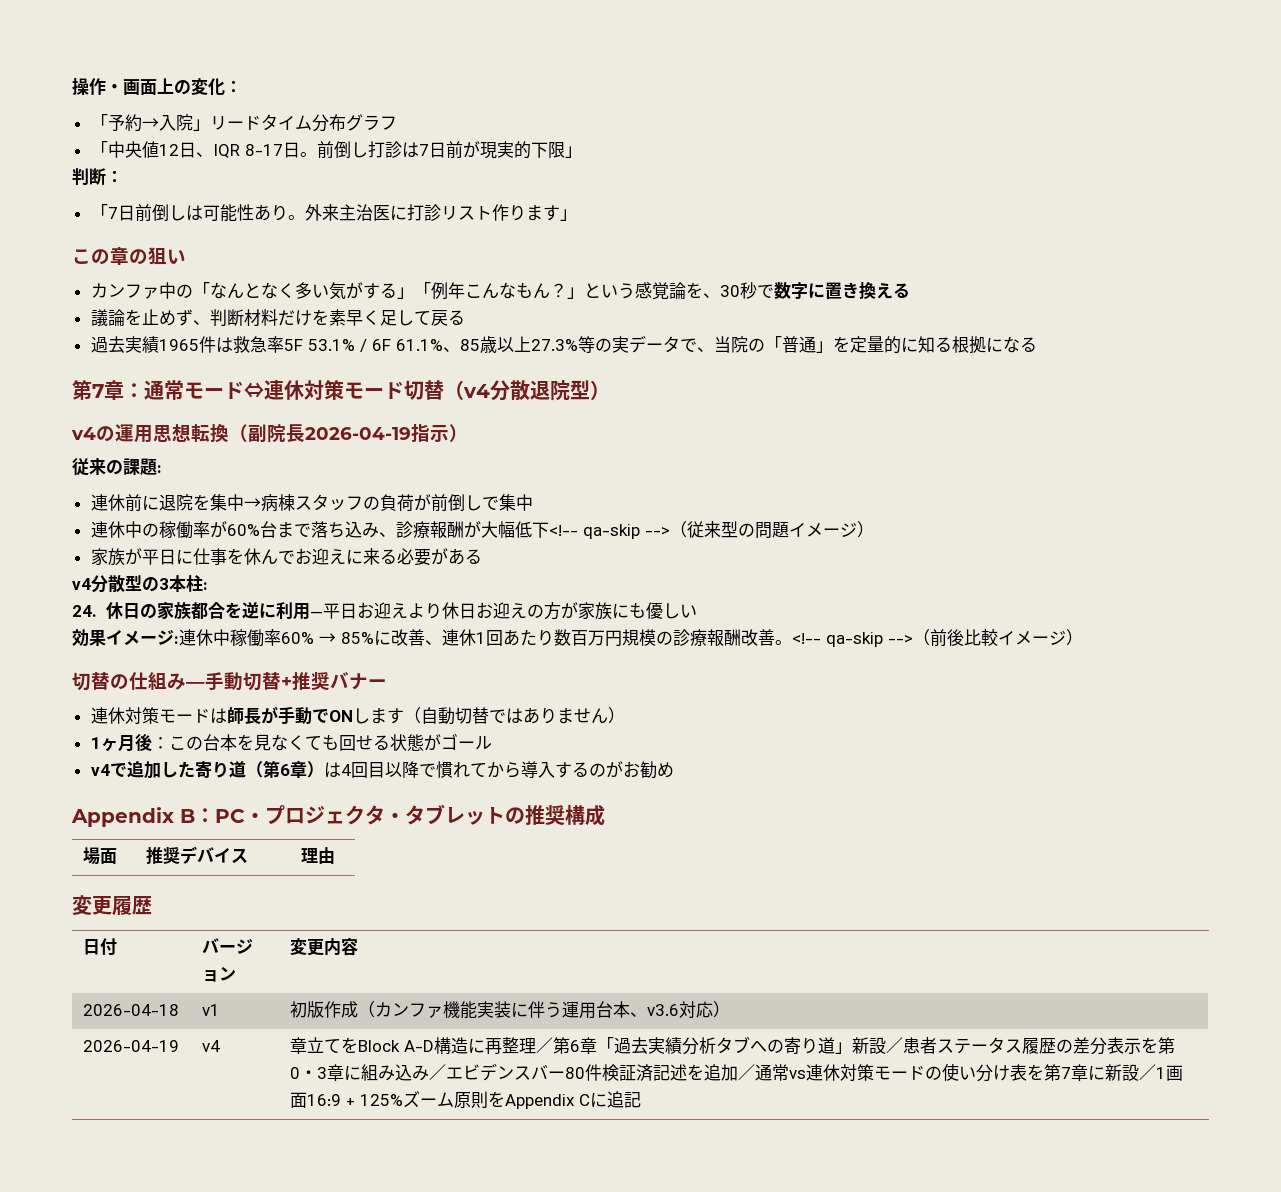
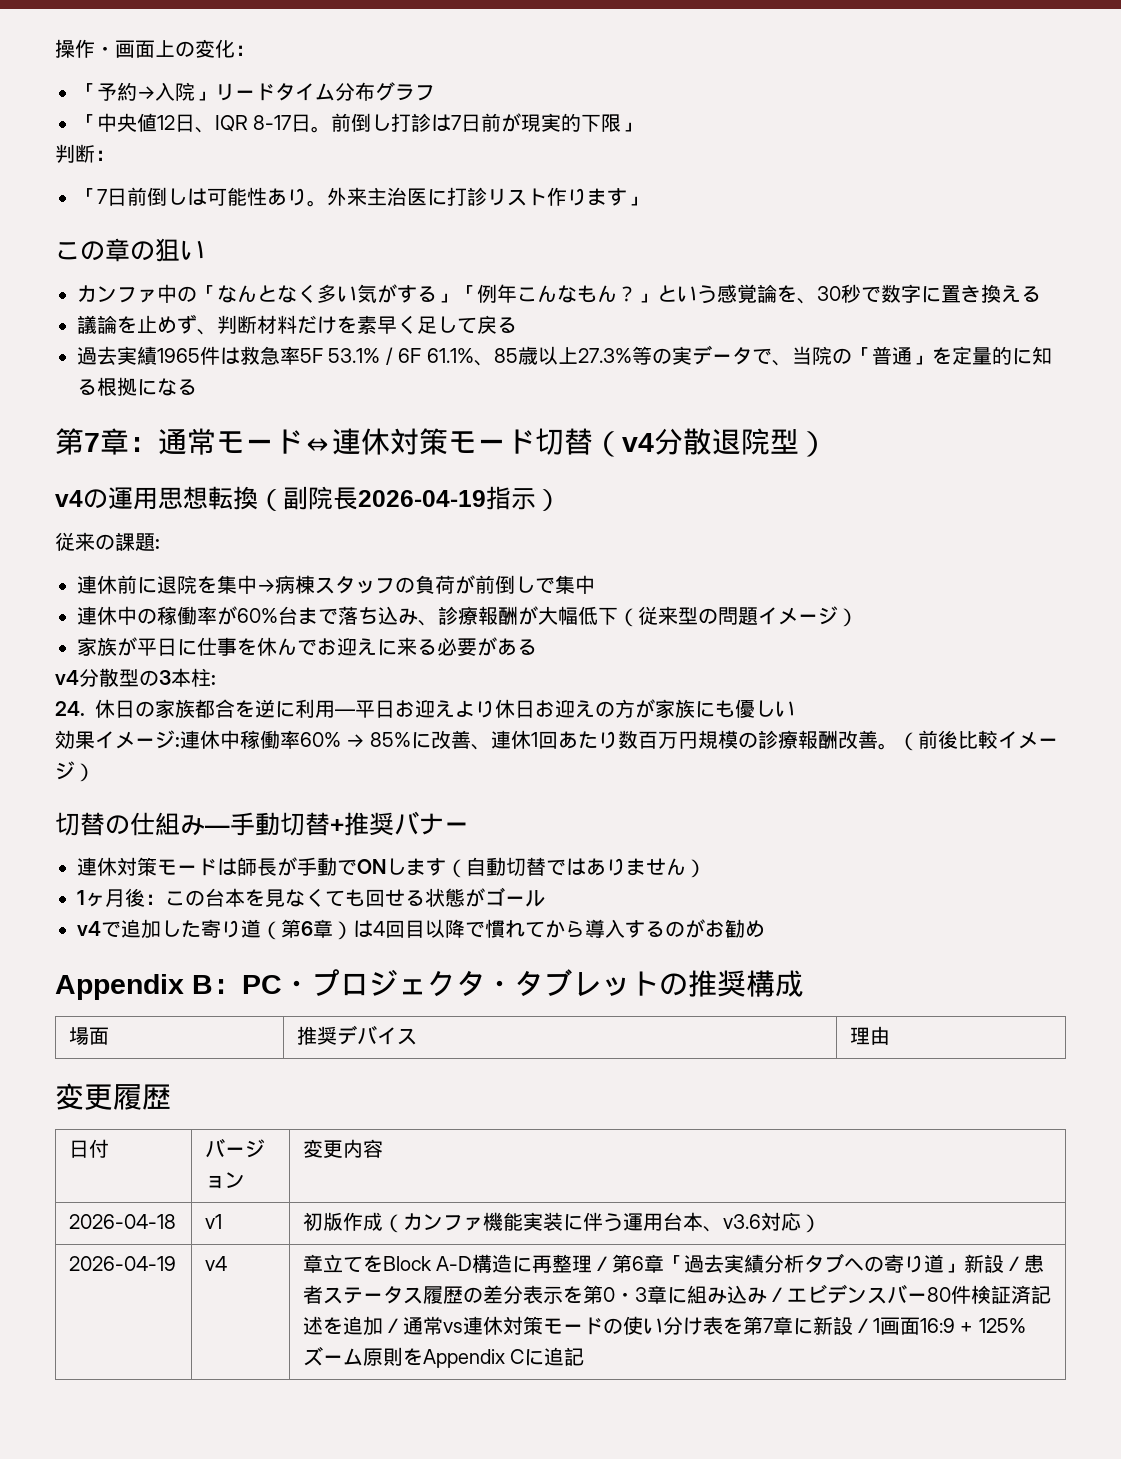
- 連休中の稼働率が60%台まで落ち込み、診療報酬が大幅低下<!-- qa-skip -->（従来型の問題イメージ）
+ 連休中の稼働率が60%台まで落ち込み、診療報酬が大幅低下（従来型の問題イメージ）
- <!-- qa-skip -->（前後比較イメージ）
+ （前後比較イメージ）

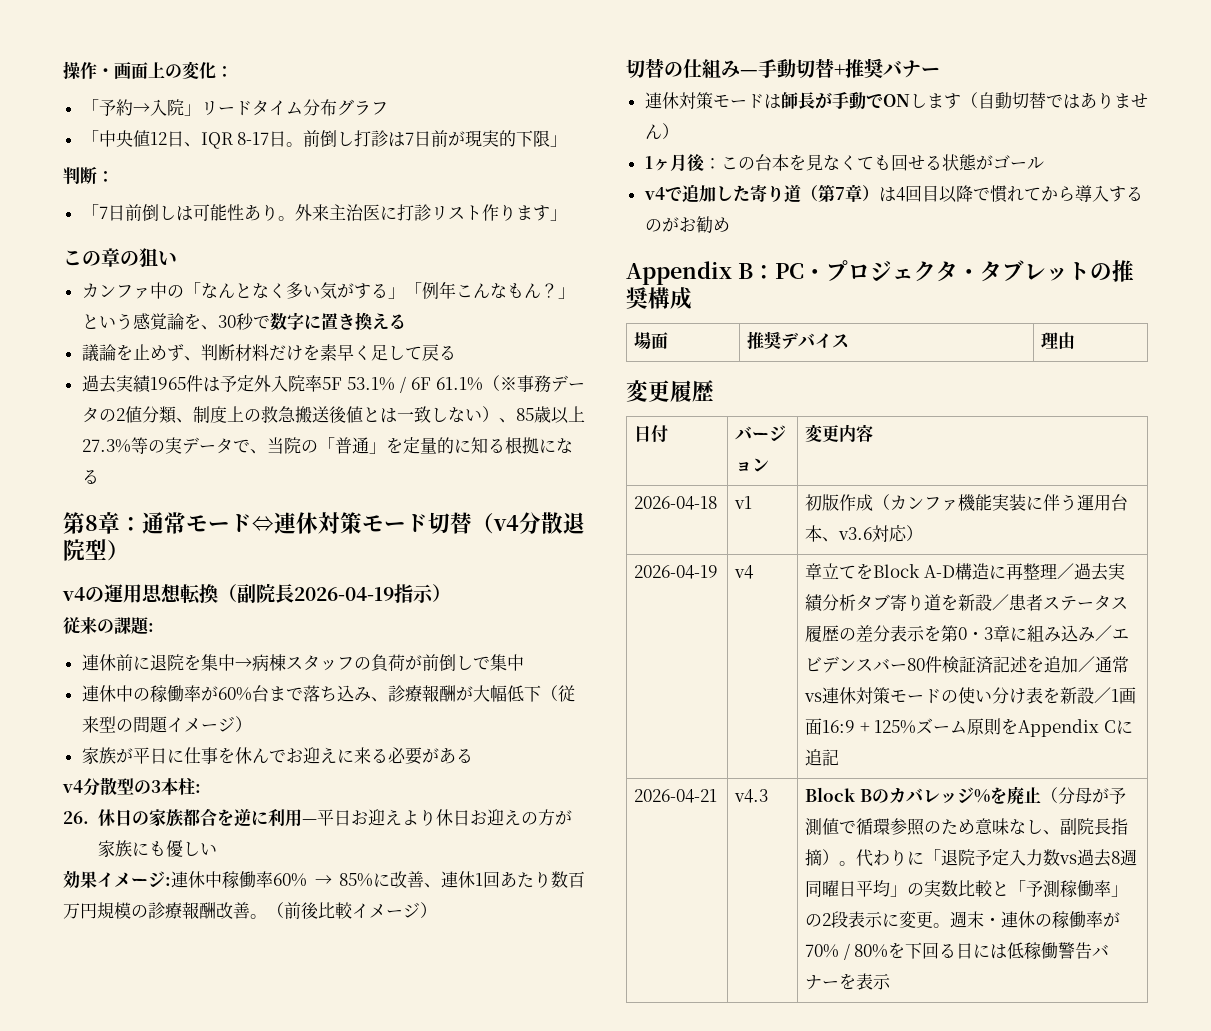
- 過去実績1965件は救急率5F 53.1% / 6F 61.1%、85歳以上27.3%等の実データで、当院の「普通」を定量的に知る根拠になる
+ 過去実績1965件は予定外入院率5F 53.1% / 6F 61.1%（※事務データの2値分類、制度上の救急搬送後値とは一致しない）、85歳以上27.3%等の実データで、当院の「普通」を定量的に知る根拠になる
- 第7章：通常モード⇔連休対策モード切替（v4分散退院型）
+ 第8章：通常モード⇔連休対策モード切替（v4分散退院型）
- 24.休日の家族都合を逆に利用—平日お迎えより休日お迎えの方が家族にも優しい
+ 26.休日の家族都合を逆に利用—平日お迎えより休日お迎えの方が家族にも優しい
- v4で追加した寄り道（第6章）は4回目以降で慣れてから導入するのがお勧め
+ v4で追加した寄り道（第7章）は4回目以降で慣れてから導入するのがお勧め
- 章立てをBlock A-D構造に再整理／第6章「過去実績分析タブへの寄り道」新設／患者ステータス履歴の差分表示を第0・3章に組み込み／エビデンスバー80件検証済記述を追加／通常vs連休対策モードの使い分け表を第7章に新設／1画面16:9 + 125%ズーム原則をAppendix Cに追記
+ 章立てをBlock A-D構造に再整理／過去実績分析タブ寄り道を新設／患者ステータス履歴の差分表示を第0・3章に組み込み／エビデンスバー80件検証済記述を追加／通常vs連休対策モードの使い分け表を新設／1画面16:9 + 125%ズーム原則をAppendix Cに追記
+ 2026-04-21 | v4.3 | Block Bのカバレッジ%を廃止（分母が予測値で循環参照のため意味なし、副院長指摘）。代わりに「退院予定入力数vs過去8週同曜日平均」の実数比較と「予測稼働率」の2段表示に変更。週末・連休の稼働率が70% / 80%を下回る日には低稼働警告バナーを表示

